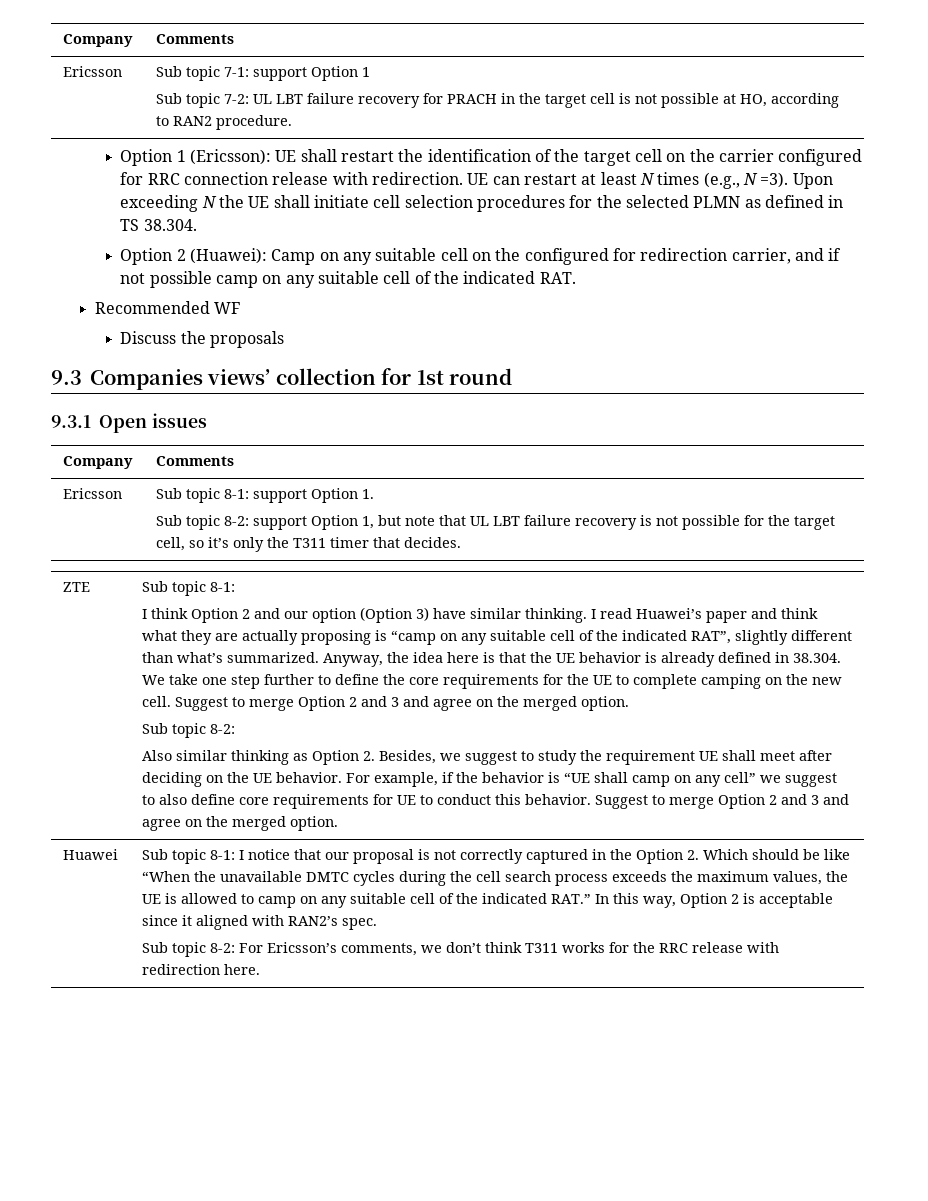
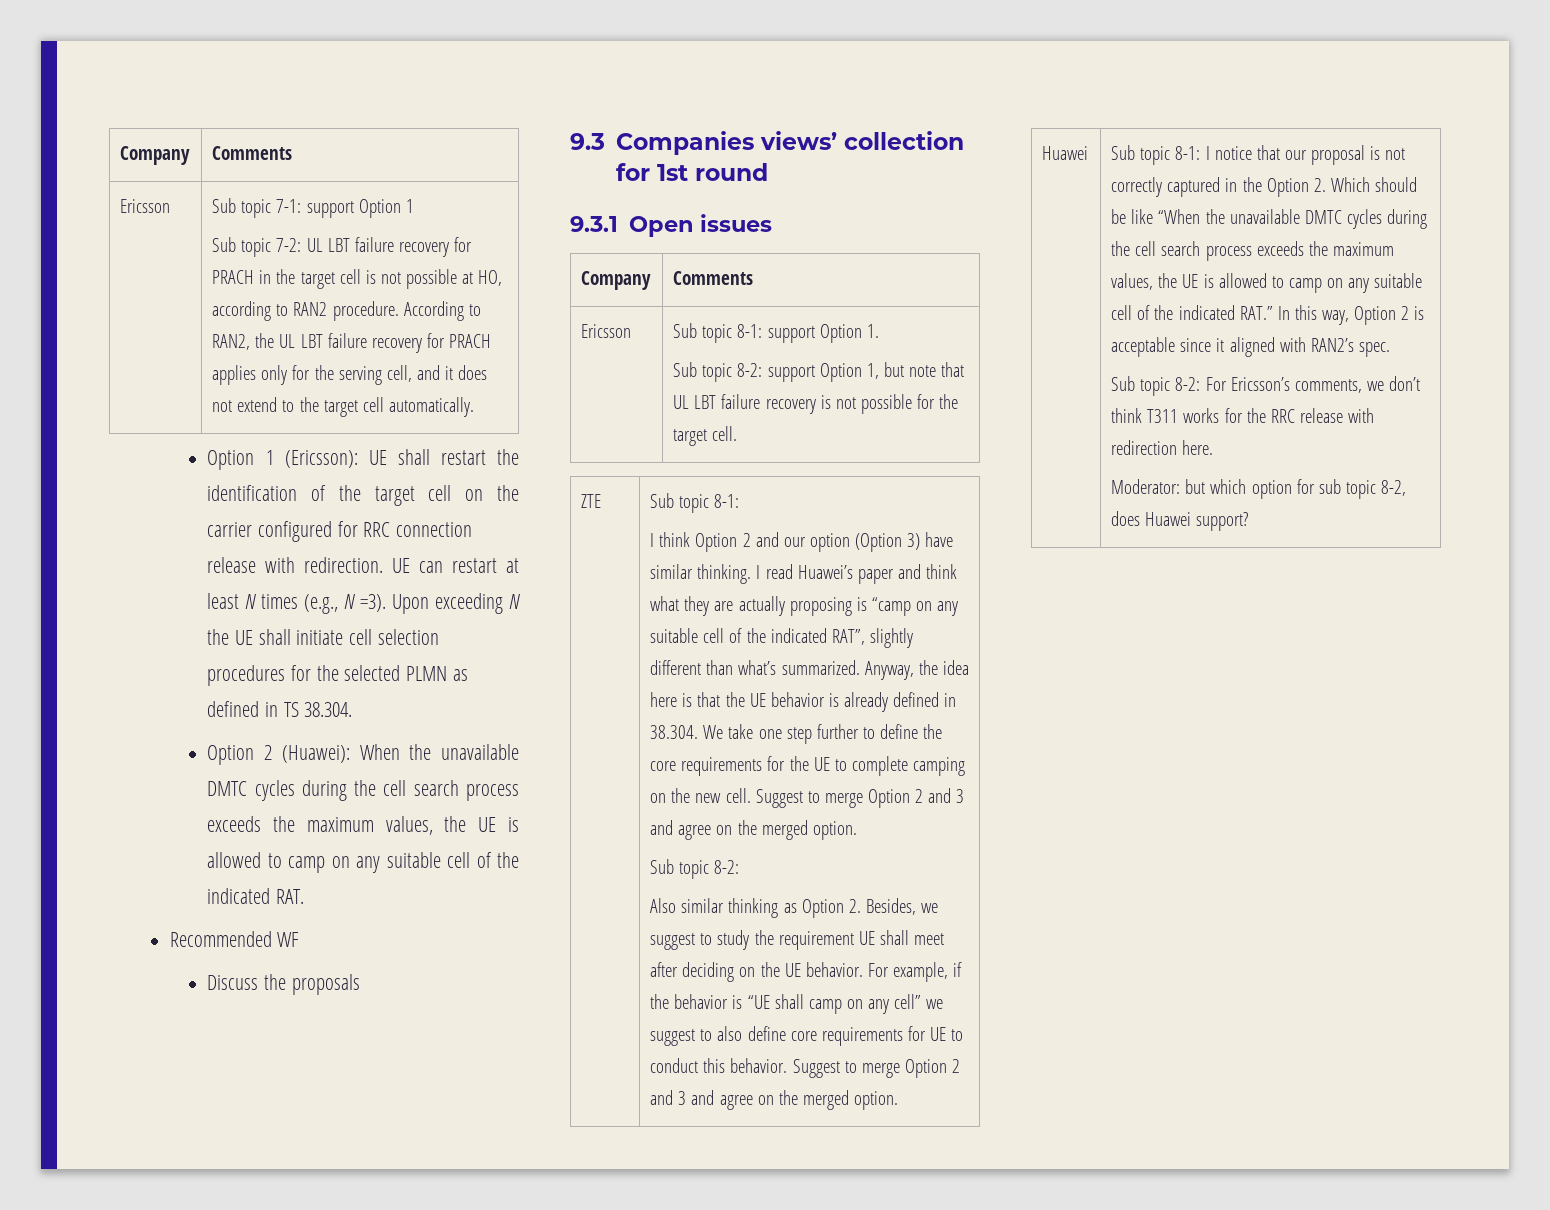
+ According to RAN2, the UL LBT failure recovery for PRACH applies only for the serving cell, and it does not extend to the target cell automatically.
- Option 2 (Huawei): Camp on any suitable cell on the configured for redirection carrier, and if not possible camp on any suitable cell of the indicated RAT.
+ Option 2 (Huawei): When the unavailable DMTC cycles during the cell search process exceeds the maximum values, the UE is allowed to camp on any suitable cell of the indicated RAT.
  Ericsson | Sub topic 8-1: support Option 1.
- Sub topic 8-2: support Option 1, but note that UL LBT failure recovery is not possible for the target cell, so it’s only the T311 timer that decides.
+ Sub topic 8-2: support Option 1, but note that UL LBT failure recovery is not possible for the target cell.
+ Moderator: but which option for sub topic 8-2, does Huawei support?

